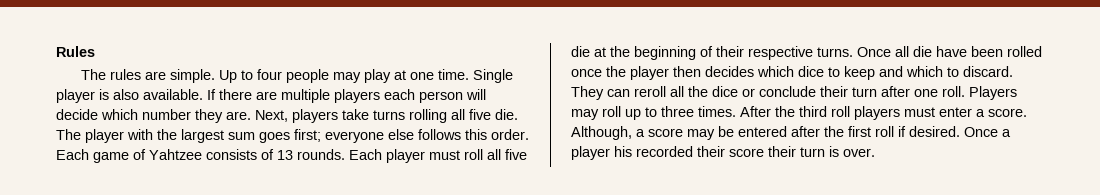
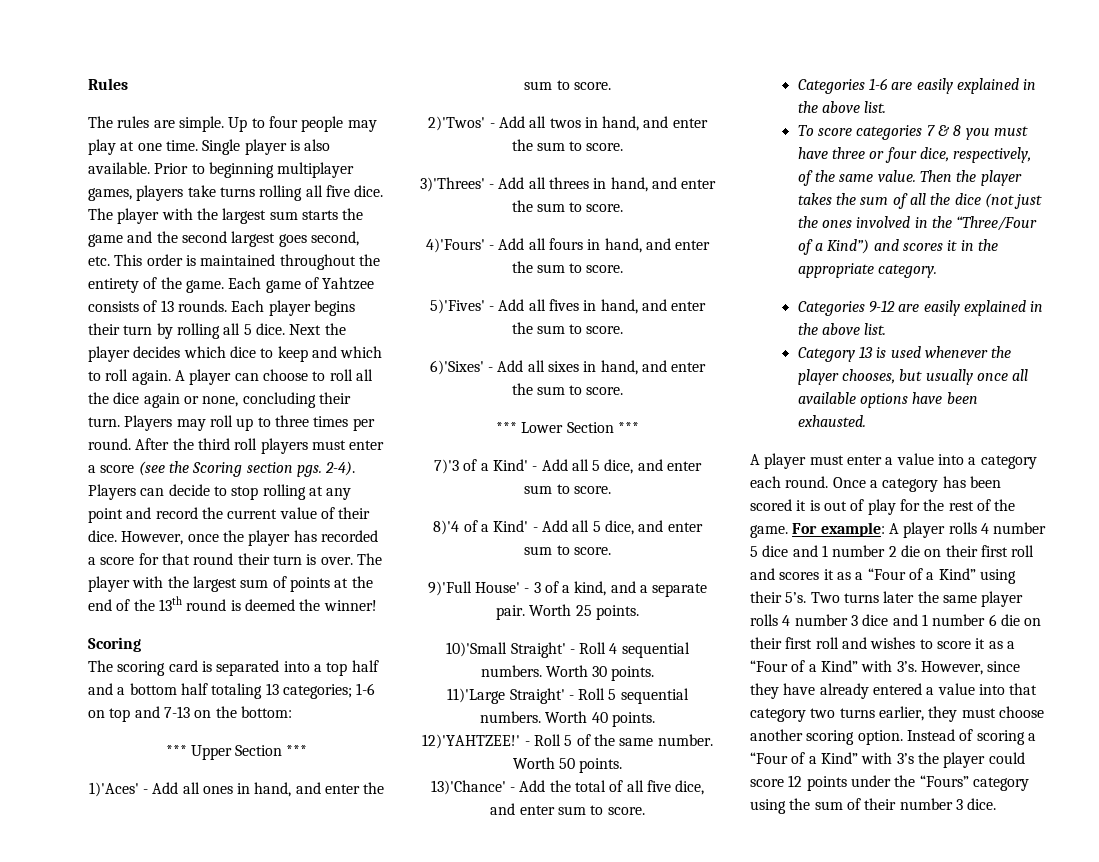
- If there are multiple players each person will decide which number they are. Next, players take turns rolling all five die. The player with the largest sum goes first; everyone else follows this order.
+ Prior to beginning multiplayer games, players take turns rolling all five dice. The player with the largest sum starts the game and the second largest goes second, etc. This order is maintained throughout the entirety of the game.
- Each player must roll all five die at the beginning of their respective turns. Once all die have been rolled once the player then decides which dice to keep and which to discard. They can reroll all the dice or conclude their turn after one roll.
+ Each player begins their turn by rolling all 5 dice. Next the player decides which dice to keep and which to roll again. A player can choose to roll all the dice again or none, concluding their turn.
- Players may roll up to three times.
+ Players may roll up to three times per round.
- After the third roll players must enter a score. Although, a score may be entered after the first roll if desired. Once a player his recorded their score their turn is over.
+ After the third roll players must enter a score (see the Scoring section pgs. 2-4). Players can decide to stop rolling at any point and record the current value of their dice. However, once the player has recorded a score for that round their turn is over. The player with the largest sum of points at the end of the 13th round is deemed the winner!
+ Scoring
+ The scoring card is separated into a top half and a bottom half totaling 13 categories; 1-6 on top and 7-13 on the bottom:
+ *** Upper Section ***
+ 1)'Aces' - Add all ones in hand, and enter the sum to score.
+ 2)'Twos' - Add all twos in hand, and enter the sum to score.
+ 3)'Threes' - Add all threes in hand, and enter the sum to score.
+ 4)'Fours' - Add all fours in hand, and enter the sum to score.
+ 5)'Fives' - Add all fives in hand, and enter the sum to score.
+ 6)'Sixes' - Add all sixes in hand, and enter the sum to score.
+ *** Lower Section ***
+ 7)'3 of a Kind' - Add all 5 dice, and enter sum to score.
+ 8)'4 of a Kind' - Add all 5 dice, and enter sum to score.
+ 9)'Full House' - 3 of a kind, and a separate pair. Worth 25 points.
+ 10)'Small Straight' - Roll 4 sequential numbers. Worth 30 points.
+ 11)'Large Straight' - Roll 5 sequential numbers. Worth 40 points.
+ 12)'YAHTZEE!' - Roll 5 of the same number. Worth 50 points.
+ 13)'Chance' - Add the total of all five dice, and enter sum to score.
+ Categories 1-6 are easily explained in the above list.
+ To score categories 7 & 8 you must have three or four dice, respectively, of the same value. Then the player takes the sum of all the dice (not just the ones involved in the “Three/Four of a Kind”) and scores it in the appropriate category.
+ Categories 9-12 are easily explained in the above list.
+ Category 13 is used whenever the player chooses, but usually once all available options have been exhausted.
+ A player must enter a value into a category each round. Once a category has been scored it is out of play for the rest of the game. For example: A player rolls 4 number 5 dice and 1 number 2 die on their first roll and scores it as a “Four of a Kind” using their 5’s. Two turns later the same player rolls 4 number 3 dice and 1 number 6 die on their first roll and wishes to score it as a “Four of a Kind” with 3’s. However, since they have already entered a value into that category two turns earlier, they must choose another scoring option. Instead of scoring a “Four of a Kind” with 3’s the player could score 12 points under the “Fours” category using the sum of their number 3 dice.

